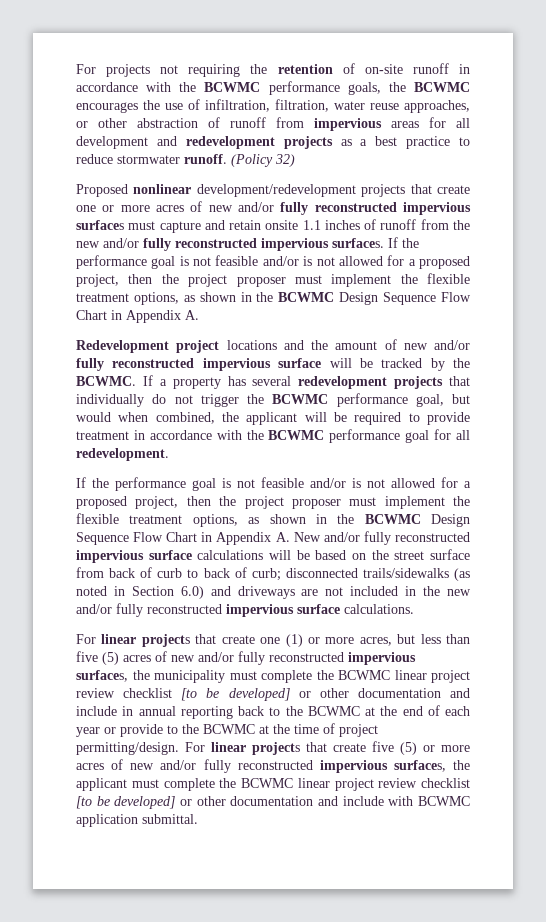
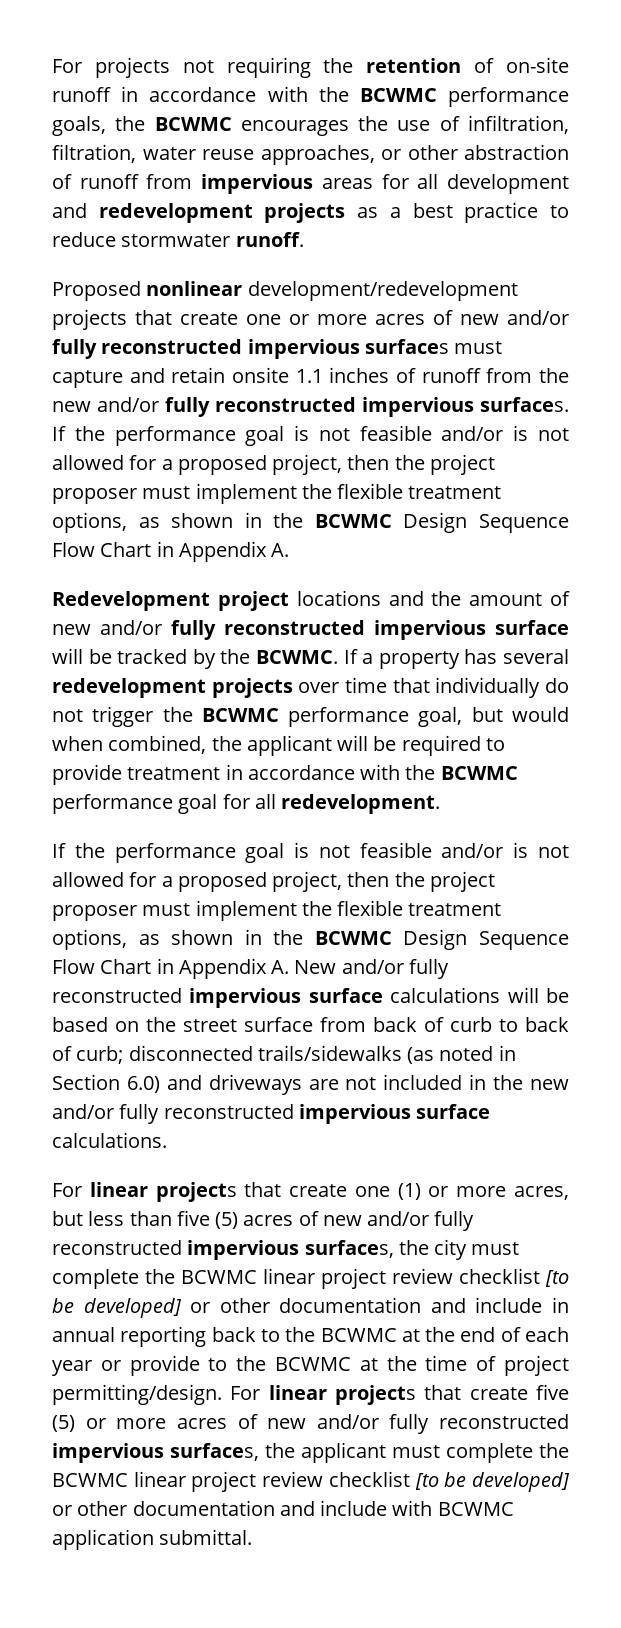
- (Policy 32)
- If a property has several redevelopment projects that individually do not trigger the BCWMC performance goal, but would when combined, the applicant will be required to provide treatment in accordance with the BCWMC performance goal for all redevelopment.
+ If a property has several redevelopment projects over time that individually do not trigger the BCWMC performance goal, but would when combined, the applicant will be required to provide treatment in accordance with the BCWMC performance goal for all redevelopment.
- For linear projects that create one (1) or more acres, but less than five (5) acres of new and/or fully reconstructed impervious surfaces, the municipality must complete the BCWMC linear project review checklist [to be developed] or other documentation and include in annual reporting back to the BCWMC at the end of each year or provide to the BCWMC at the time of project permitting/design.
+ For linear projects that create one (1) or more acres, but less than five (5) acres of new and/or fully reconstructed impervious surfaces, the city must complete the BCWMC linear project review checklist [to be developed] or other documentation and include in annual reporting back to the BCWMC at the end of each year or provide to the BCWMC at the time of project permitting/design.

